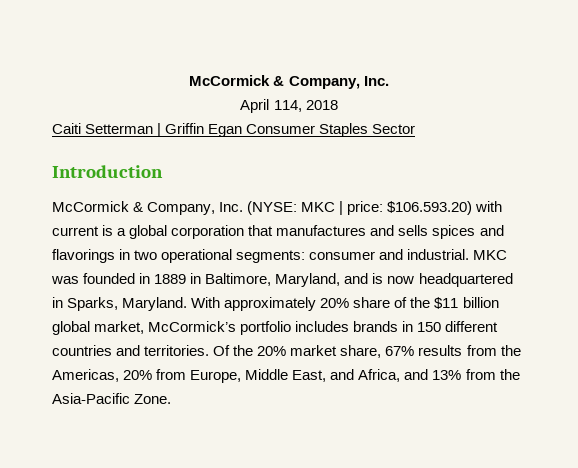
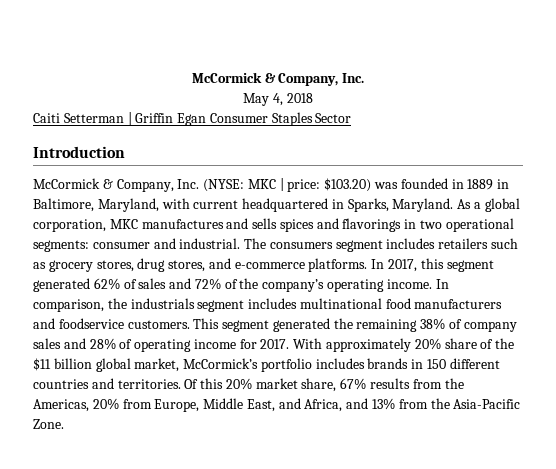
- April 114, 2018
+ May 4, 2018
- McCormick & Company, Inc. (NYSE: MKC | price: $106.593.20) with current is a global corporation that manufactures and sells spices and flavorings in two operational segments: consumer and industrial.
+ McCormick & Company, Inc. (NYSE: MKC | price: $103.20) was founded in 1889 in Baltimore, Maryland, with current headquartered in Sparks, Maryland. As a global corporation, MKC manufactures and sells spices and flavorings in two operational segments: consumer and industrial.
- MKC was founded in 1889 in Baltimore, Maryland, and is now headquartered in Sparks, Maryland.
+ The consumers segment includes retailers such as grocery stores, drug stores, and e-commerce platforms. In 2017, this segment generated 62% of sales and 72% of the company’s operating income. In comparison, the industrials segment includes multinational food manufacturers and foodservice customers. This segment generated the remaining 38% of company sales and 28% of operating income for 2017.
- Of the 20% market share, 67% results from the Americas, 20% from Europe, Middle East, and Africa, and 13% from the Asia-Pacific Zone.
+ Of this 20% market share, 67% results from the Americas, 20% from Europe, Middle East, and Africa, and 13% from the Asia-Pacific Zone.

